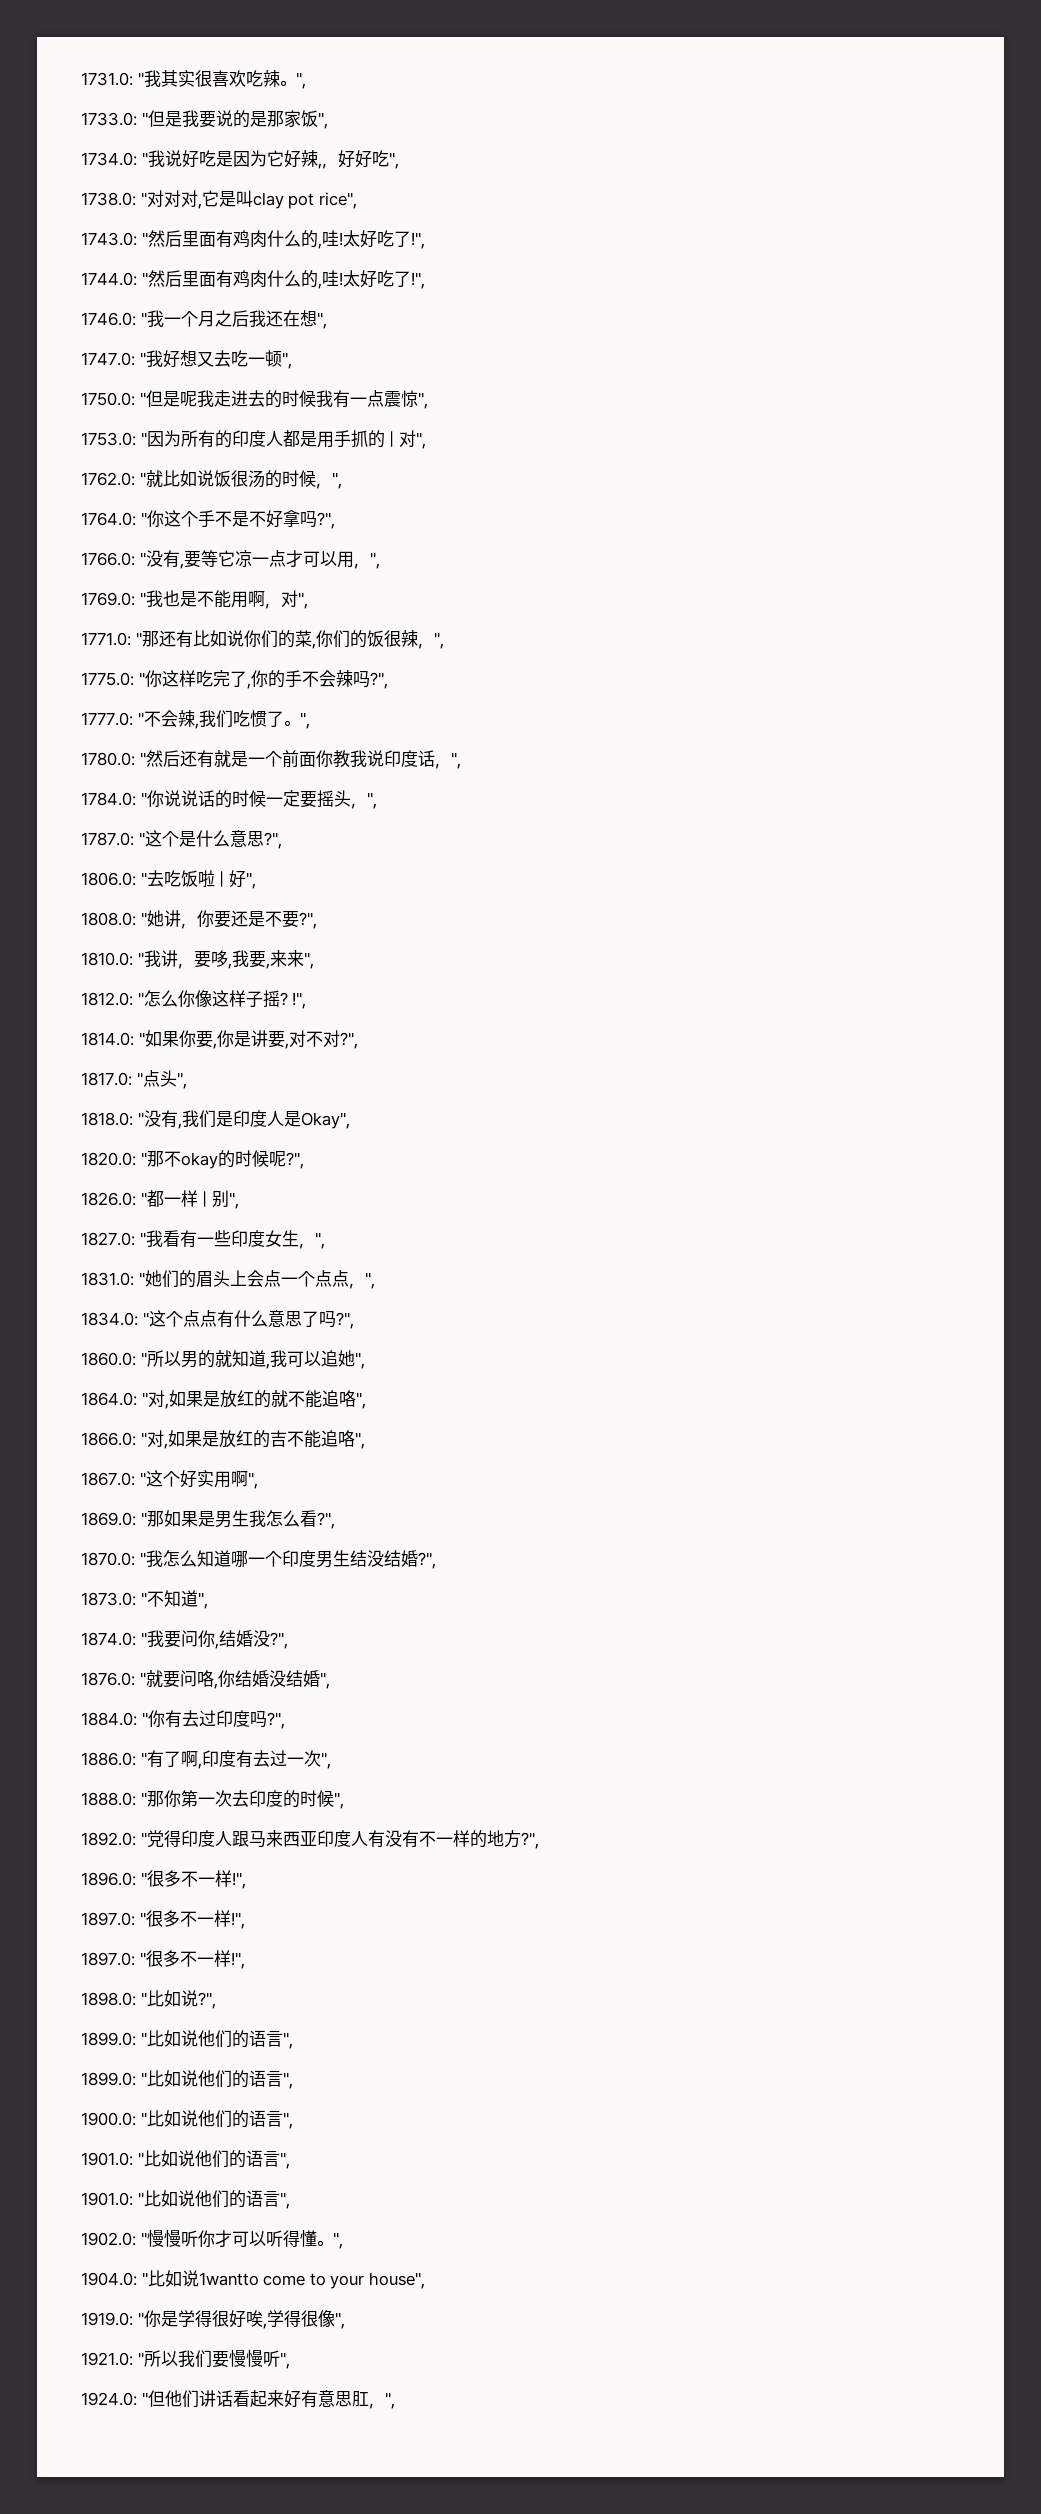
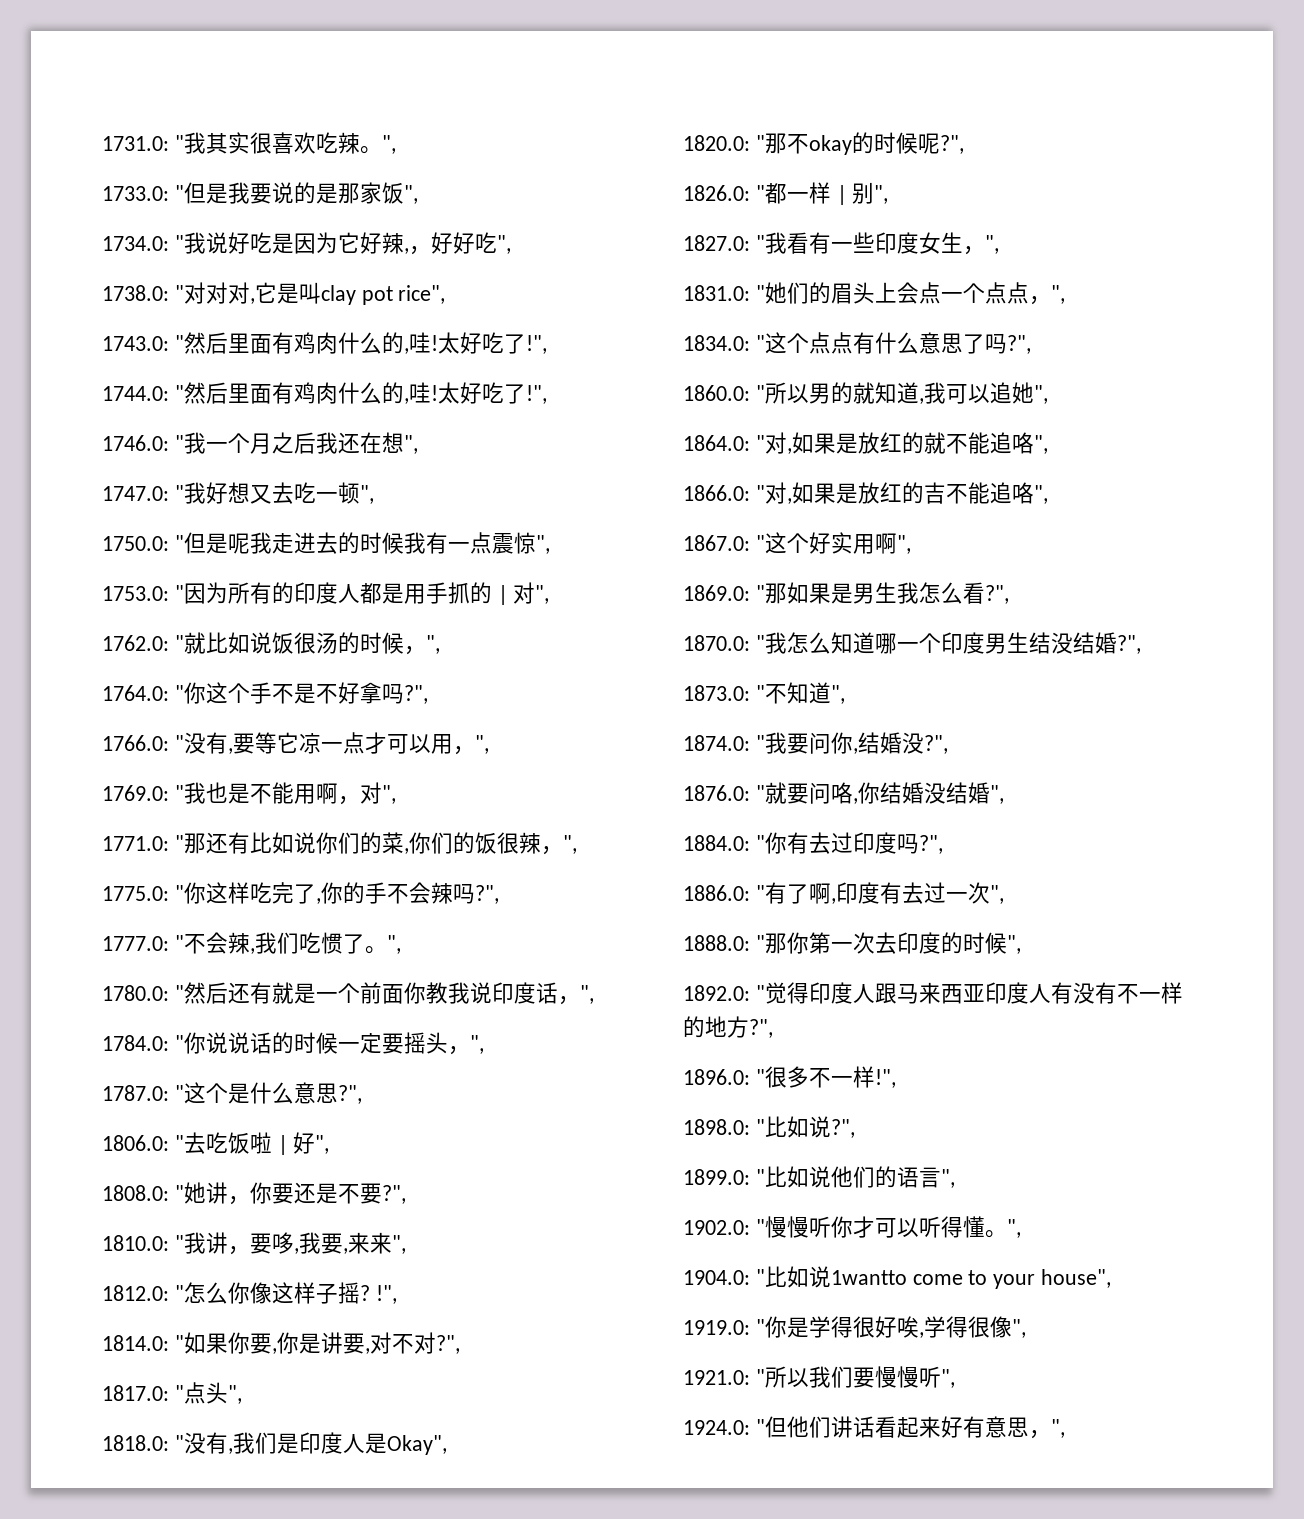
- 1892.0: "党得印度人跟马来西亚印度人有没有不一样的地方?",
+ 1892.0: "觉得印度人跟马来西亚印度人有没有不一样的地方?",
  1896.0: "很多不一样!",
- 1897.0: "很多不一样!",
- 1897.0: "很多不一样!",
  1898.0: "比如说?",
  1899.0: "比如说他们的语言",
- 1899.0: "比如说他们的语言",
- 1900.0: "比如说他们的语言",
- 1901.0: "比如说他们的语言",
- 1901.0: "比如说他们的语言",
- 1924.0: "但他们讲话看起来好有意思肛，",
+ 1924.0: "但他们讲话看起来好有意思，",

